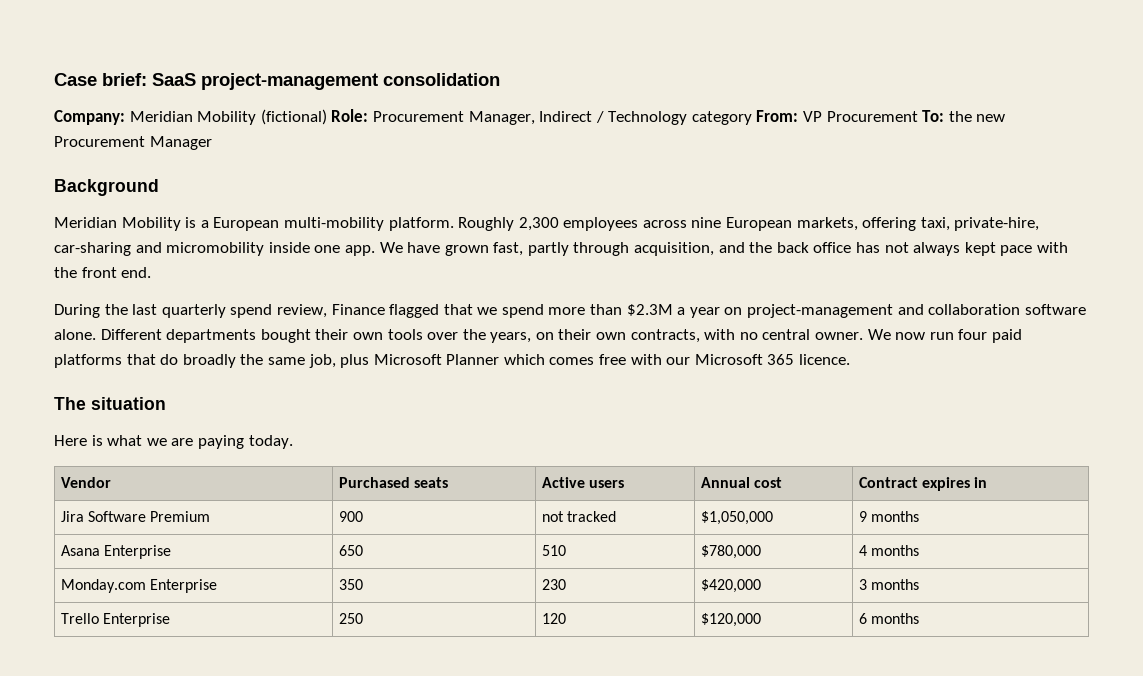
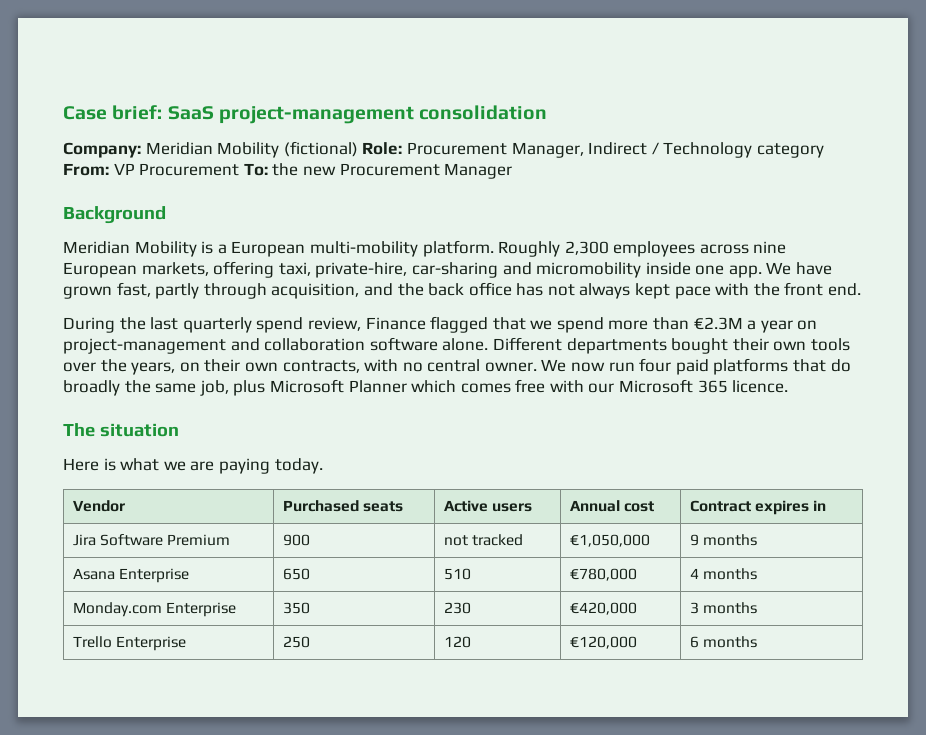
- During the last quarterly spend review, Finance flagged that we spend more than $2.3M a year on project-management and collaboration software alone.
+ During the last quarterly spend review, Finance flagged that we spend more than €2.3M a year on project-management and collaboration software alone.
- Jira Software Premium | 900 | not tracked | $1,050,000 | 9 months
+ Jira Software Premium | 900 | not tracked | €1,050,000 | 9 months
- Asana Enterprise | 650 | 510 | $780,000 | 4 months
+ Asana Enterprise | 650 | 510 | €780,000 | 4 months
- Monday.com Enterprise | 350 | 230 | $420,000 | 3 months
+ Monday.com Enterprise | 350 | 230 | €420,000 | 3 months
- Trello Enterprise | 250 | 120 | $120,000 | 6 months
+ Trello Enterprise | 250 | 120 | €120,000 | 6 months

